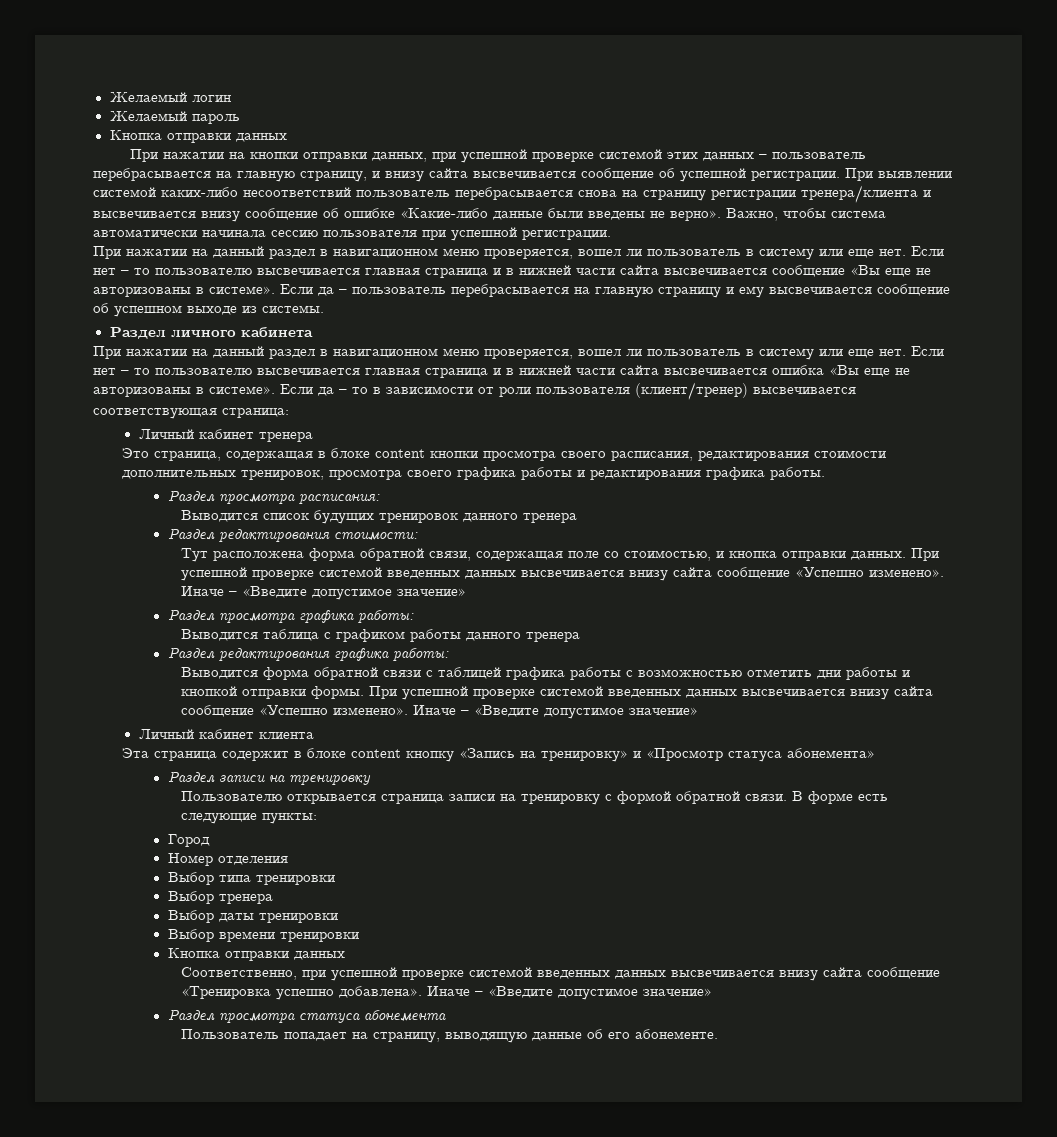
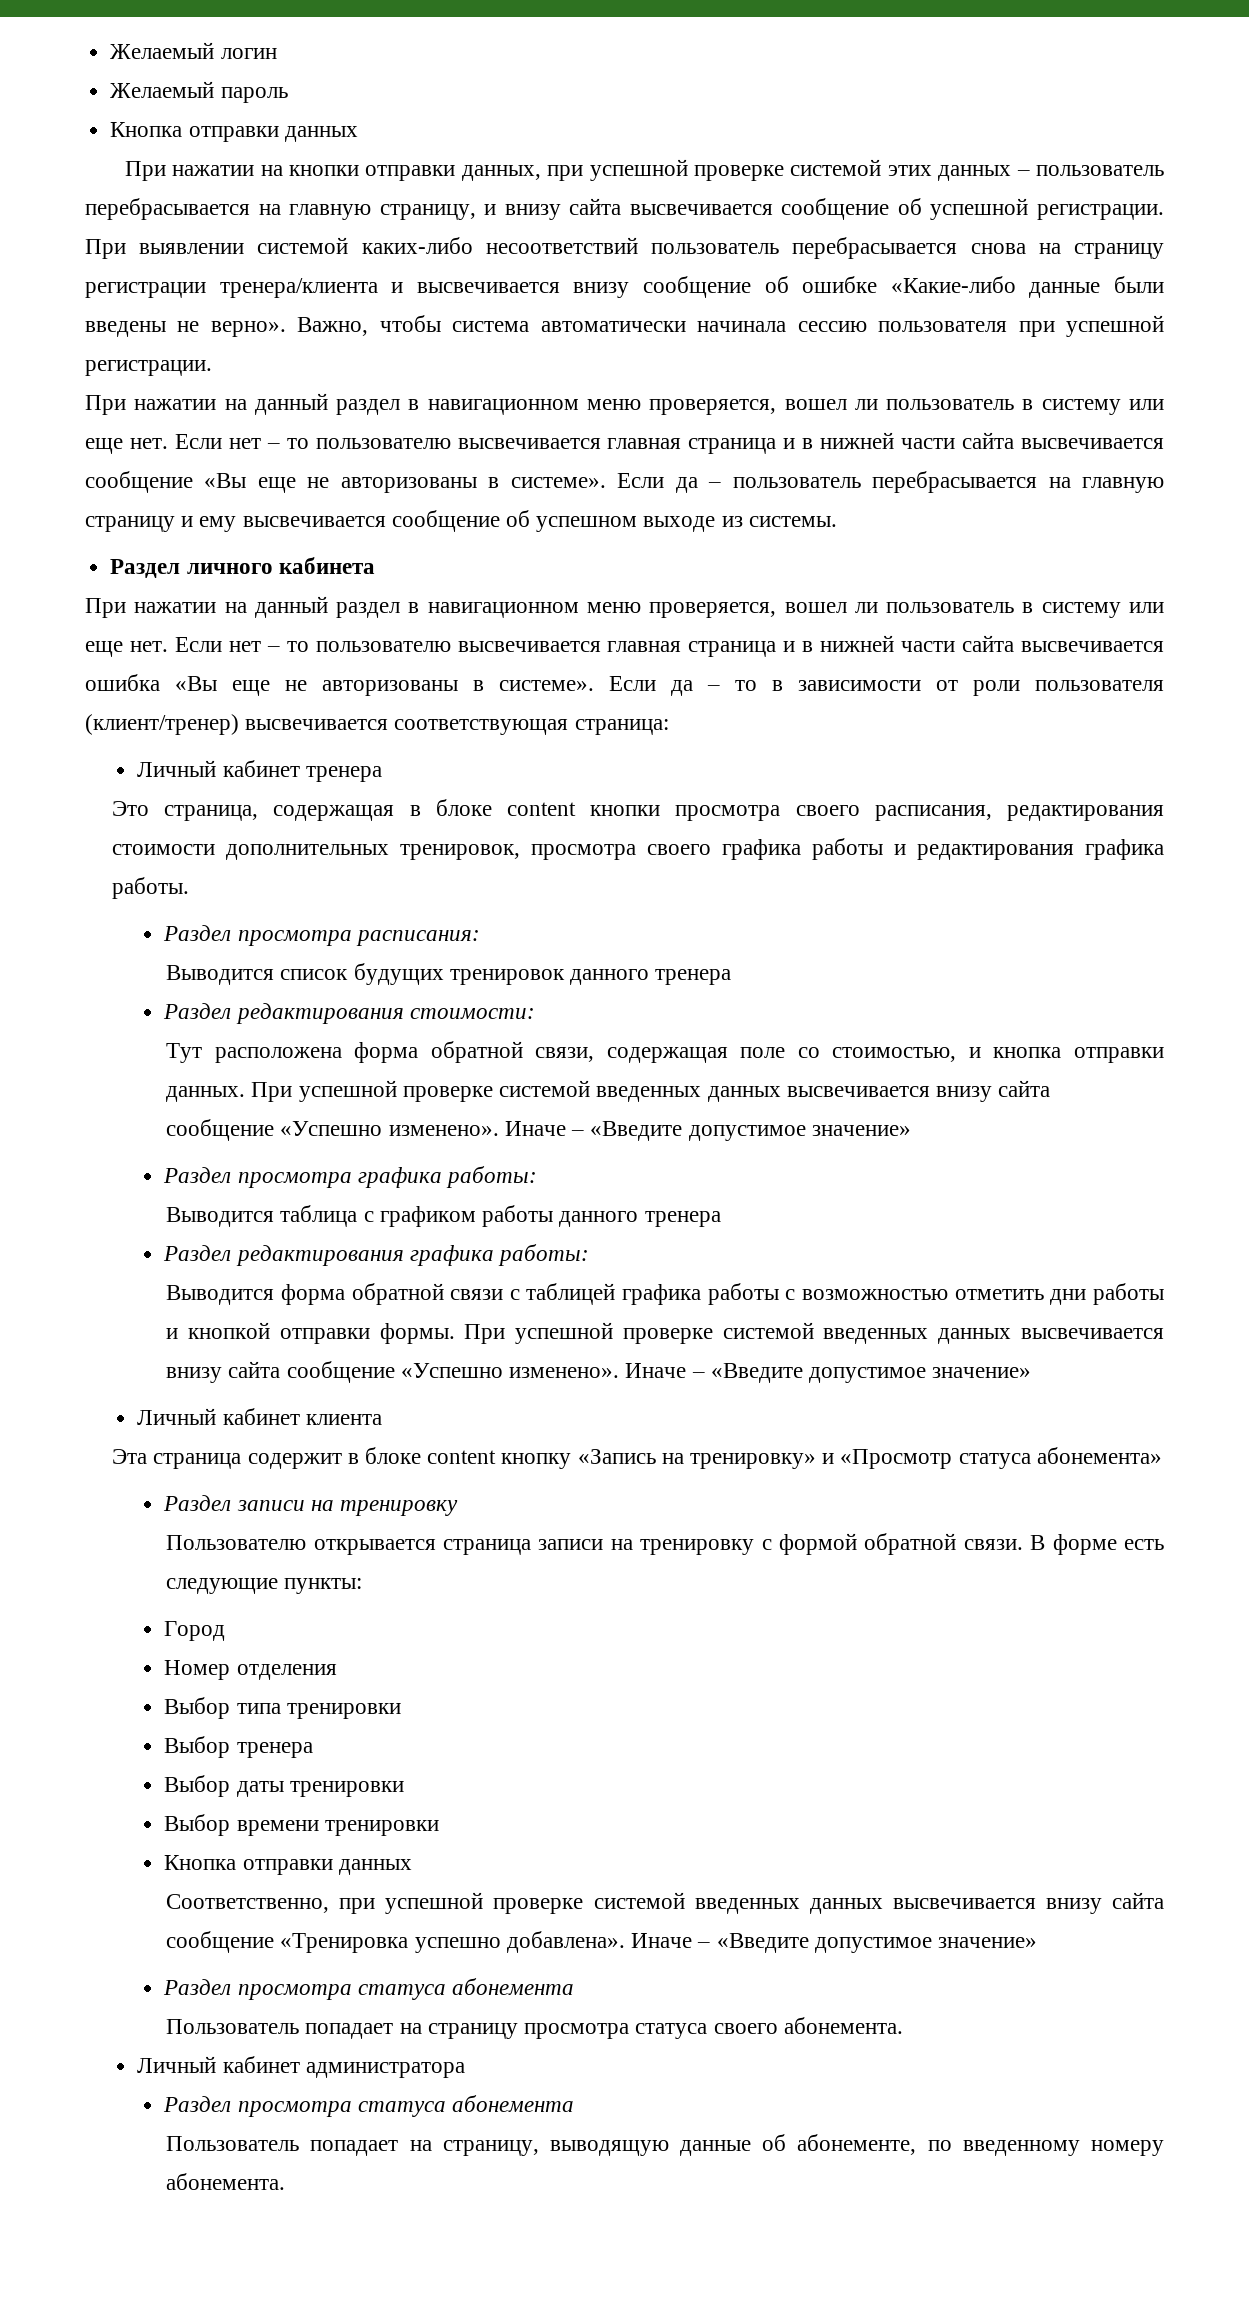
+ Пользователь попадает на страницу просмотра статуса своего абонемента.
+ Личный кабинет администратора
+ Раздел просмотра статуса абонемента
- Пользователь попадает на страницу, выводящую данные об его абонементе.
+ Пользователь попадает на страницу, выводящую данные об абонементе, по введенному номеру абонемента.

